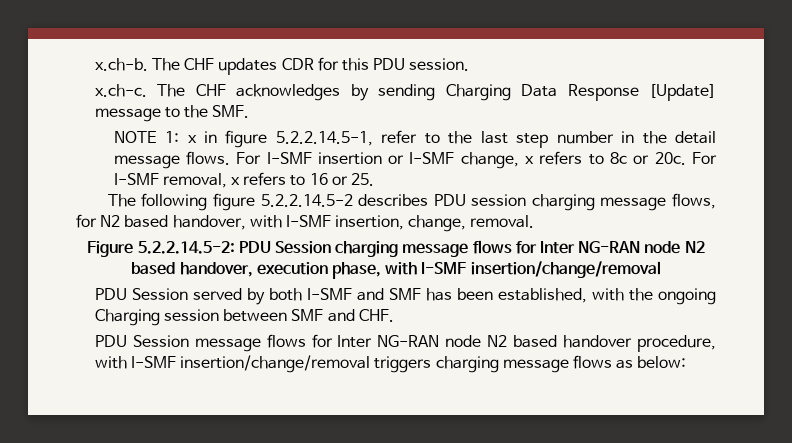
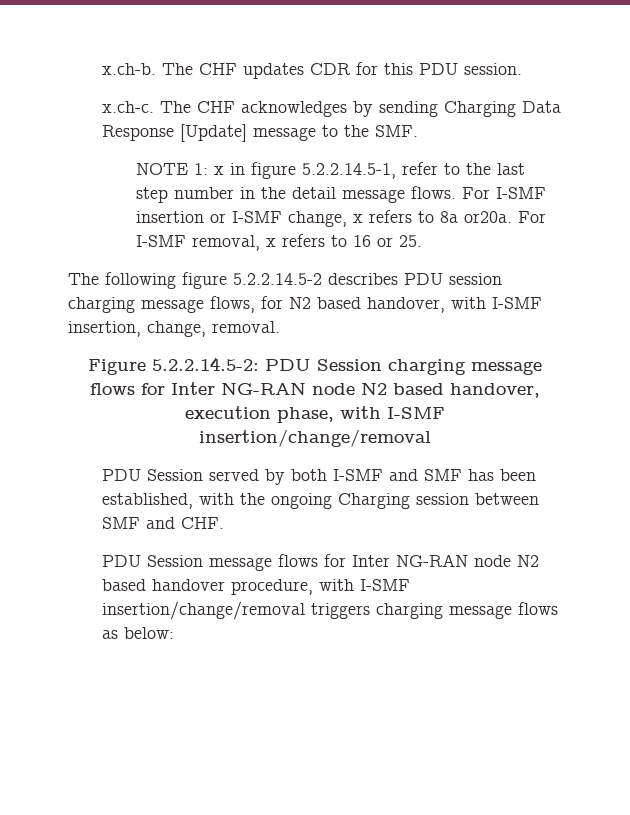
- For I-SMF insertion or I-SMF change, x refers to 8c or 20c.
+ For I-SMF insertion or I-SMF change, x refers to 8a or20a.

